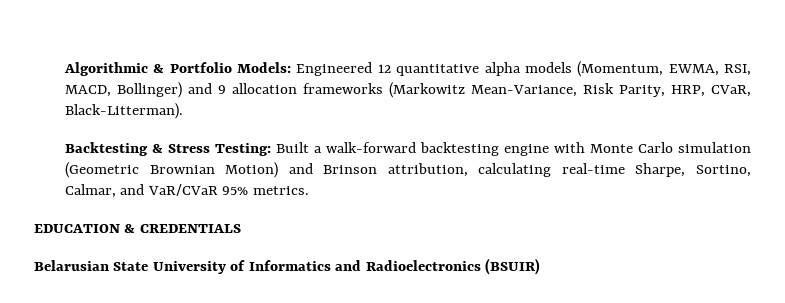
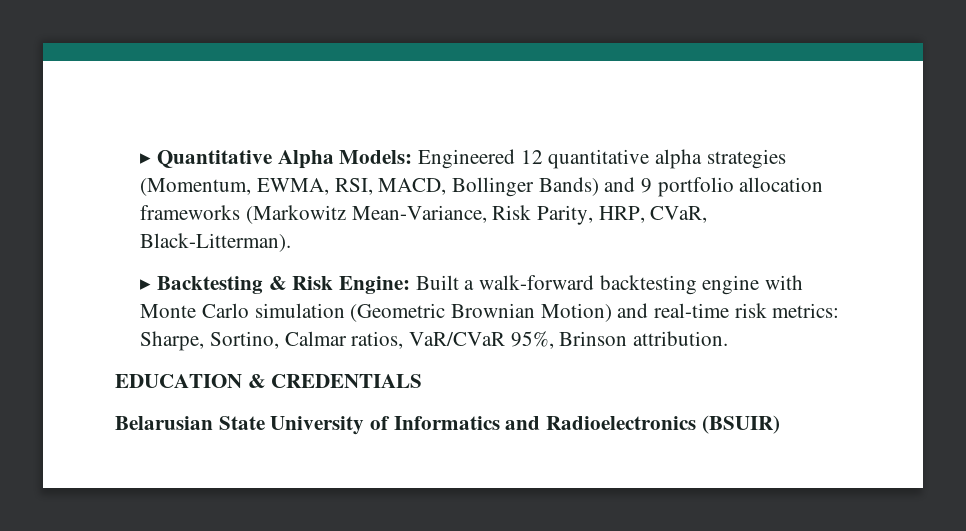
- Algorithmic & Portfolio Models: Engineered 12 quantitative alpha models (Momentum, EWMA, RSI, MACD, Bollinger) and 9 allocation frameworks (Markowitz Mean-Variance, Risk Parity, HRP, CVaR, Black-Litterman).
+ ▸ Quantitative Alpha Models: Engineered 12 quantitative alpha strategies (Momentum, EWMA, RSI, MACD, Bollinger Bands) and 9 portfolio allocation frameworks (Markowitz Mean-Variance, Risk Parity, HRP, CVaR, Black-Litterman).
- Backtesting & Stress Testing: Built a walk-forward backtesting engine with Monte Carlo simulation (Geometric Brownian Motion) and Brinson attribution, calculating real-time Sharpe, Sortino, Calmar, and VaR/CVaR 95% metrics.
+ ▸ Backtesting & Risk Engine: Built a walk-forward backtesting engine with Monte Carlo simulation (Geometric Brownian Motion) and real-time risk metrics: Sharpe, Sortino, Calmar ratios, VaR/CVaR 95%, Brinson attribution.

